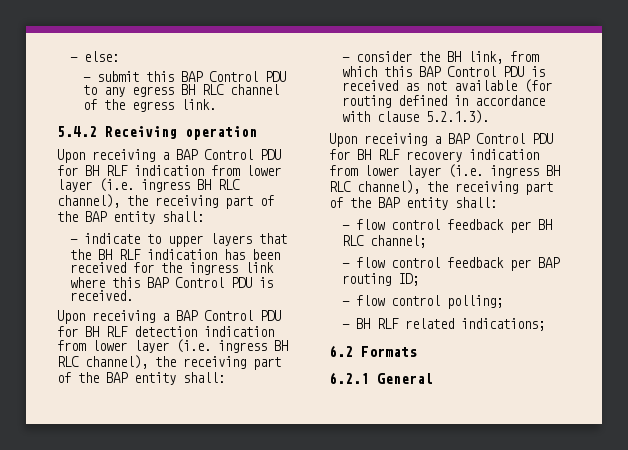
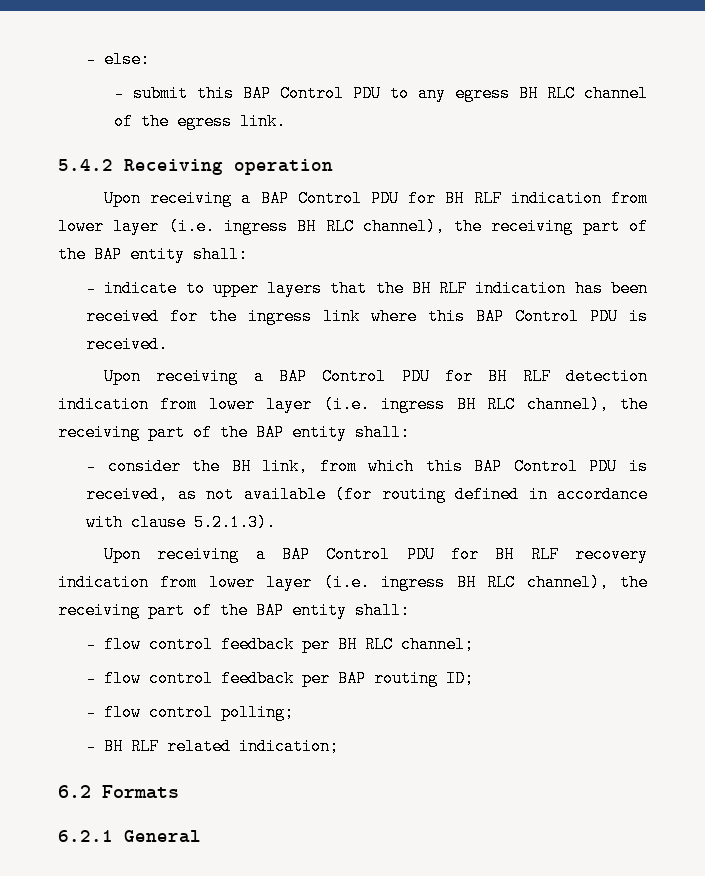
- - consider the BH link, from which this BAP Control PDU is received as not available (for routing defined in accordance with clause 5.2.1.3).
+ - consider the BH link, from which this BAP Control PDU is received, as not available (for routing defined in accordance with clause 5.2.1.3).
- - BH RLF related indications;
+ - BH RLF related indication;

